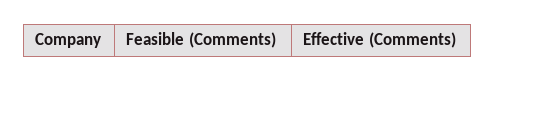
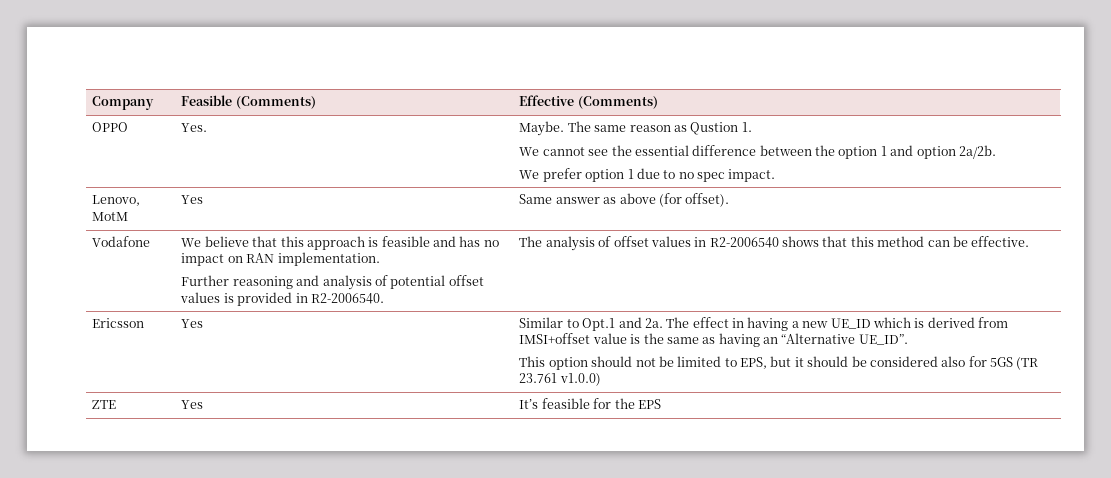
+ OPPO | Yes. | Maybe. The same reason as Qustion 1.
+ We cannot see the essential difference between the option 1 and option 2a/2b.
+ We prefer option 1 due to no spec impact.
+ Lenovo, MotM | Yes | Same answer as above (for offset).
+ Vodafone | We believe that this approach is feasible and has no impact on RAN implementation.
+ Further reasoning and analysis of potential offset values is provided in R2-2006540. | The analysis of offset values in R2-2006540 shows that this method can be effective.
+ Ericsson | Yes | Similar to Opt.1 and 2a. The effect in having a new UE_ID which is derived from IMSI+offset value is the same as having an “Alternative UE_ID”.
+ This option should not be limited to EPS, but it should be considered also for 5GS (TR 23.761 v1.0.0)
+ ZTE | Yes | It’s feasible for the EPS

